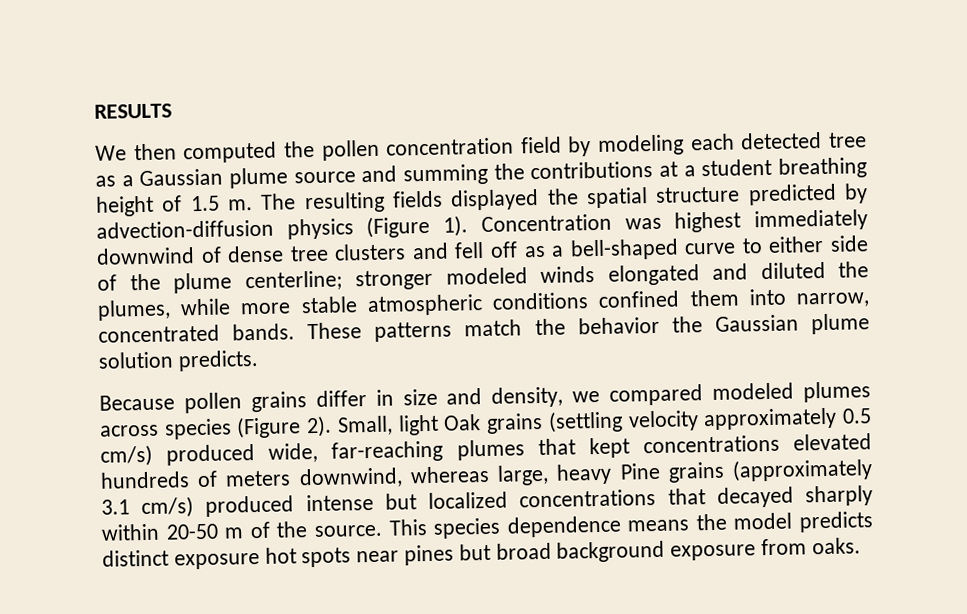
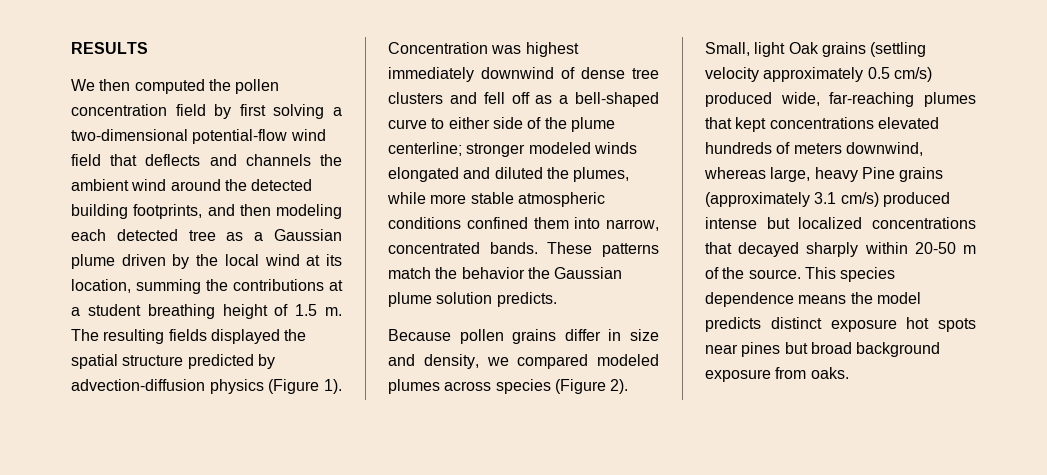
- We then computed the pollen concentration field by modeling each detected tree as a Gaussian plume source and summing the contributions at a student breathing height of 1.5 m.
+ We then computed the pollen concentration field by first solving a two-dimensional potential-flow wind field that deflects and channels the ambient wind around the detected building footprints, and then modeling each detected tree as a Gaussian plume driven by the local wind at its location, summing the contributions at a student breathing height of 1.5 m.

